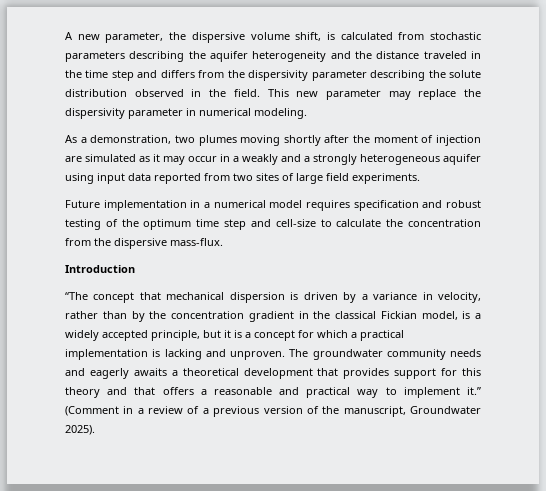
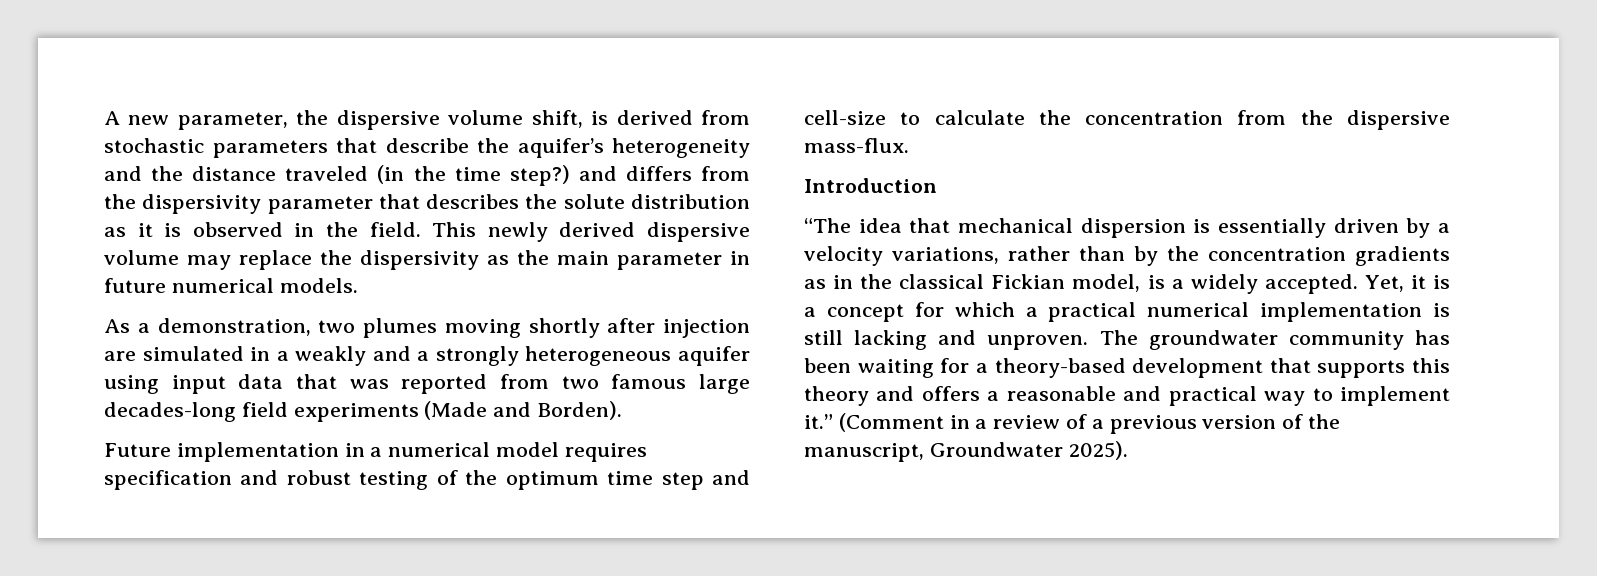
- A new parameter, the dispersive volume shift, is calculated from stochastic parameters describing the aquifer heterogeneity and the distance traveled in the time step and differs from the dispersivity parameter describing the solute distribution observed in the field.
+ A new parameter, the dispersive volume shift, is derived from stochastic parameters that describe the aquifer’s heterogeneity and the distance traveled (in the time step?) and differs from the dispersivity parameter that describes the solute distribution as it is observed in the field.
- This new parameter may replace the dispersivity parameter in numerical modeling.
+ This newly derived dispersive volume may replace the dispersivity as the main parameter in future numerical models.
- As a demonstration, two plumes moving shortly after the moment of injection are simulated as it may occur in a weakly and a strongly heterogeneous aquifer using input data reported from two sites of large field experiments.
+ As a demonstration, two plumes moving shortly after injection are simulated in a weakly and a strongly heterogeneous aquifer using input data that was reported from two famous large decades-long field experiments (Made and Borden).
- “The concept that mechanical dispersion is driven by a variance in velocity, rather than by the concentration gradient in the classical Fickian model, is a widely accepted principle, but it is a concept for which a practical implementation is lacking and unproven.
+ “The idea that mechanical dispersion is essentially driven by a velocity variations, rather than by the concentration gradients as in the classical Fickian model, is a widely accepted. Yet, it is a concept for which a practical numerical implementation is still lacking and unproven.
- The groundwater community needs and eagerly awaits a theoretical development that provides support for this theory and that offers a reasonable and practical way to implement it.”
+ The groundwater community has been waiting for a theory-based development that supports this theory and offers a reasonable and practical way to implement it.”

